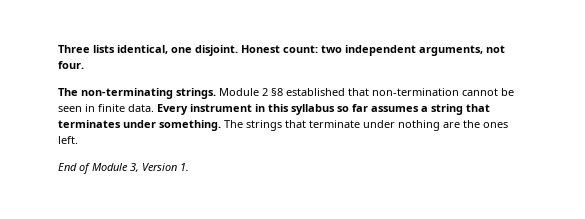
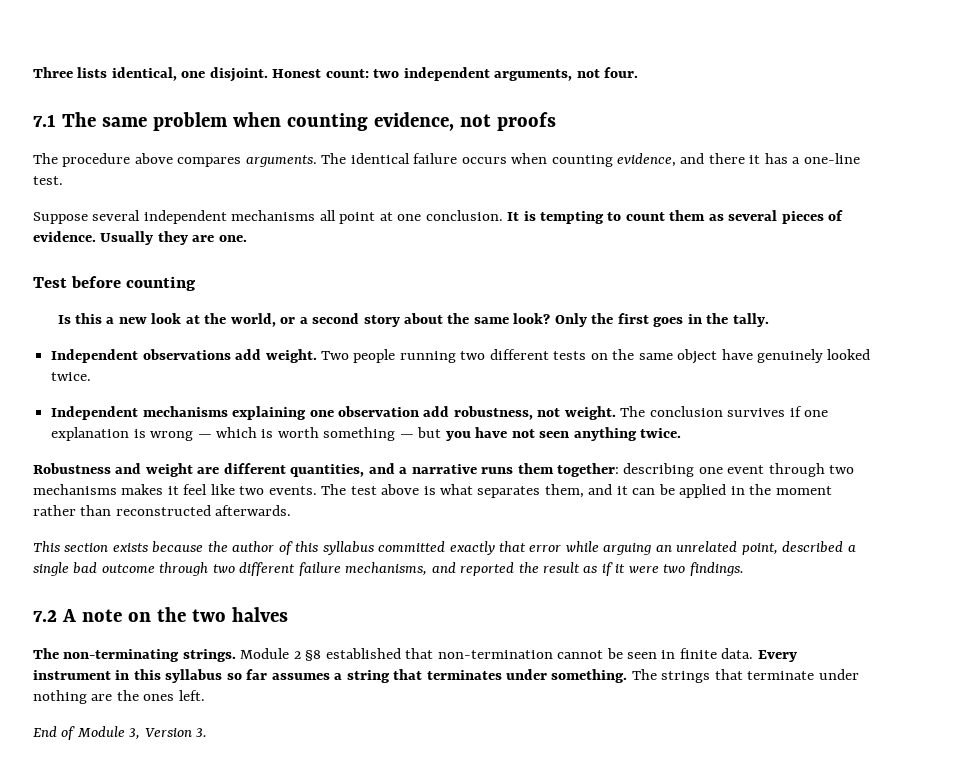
+ 7.1 The same problem when counting evidence, not proofs
+ The procedure above compares arguments. The identical failure occurs when counting evidence, and there it has a one-line test.
+ Suppose several independent mechanisms all point at one conclusion. It is tempting to count them as several pieces of evidence. Usually they are one.
+ Test before counting
+ Is this a new look at the world, or a second story about the same look? Only the first goes in the tally.
+ Independent observations add weight. Two people running two different tests on the same object have genuinely looked twice.
+ Independent mechanisms explaining one observation add robustness, not weight. The conclusion survives if one explanation is wrong — which is worth something — but you have not seen anything twice.
+ Robustness and weight are different quantities, and a narrative runs them together: describing one event through two mechanisms makes it feel like two events. The test above is what separates them, and it can be applied in the moment rather than reconstructed afterwards.
+ This section exists because the author of this syllabus committed exactly that error while arguing an unrelated point, described a single bad outcome through two different failure mechanisms, and reported the result as if it were two findings.
+ 7.2 A note on the two halves
- End of Module 3, Version 1.
+ End of Module 3, Version 3.

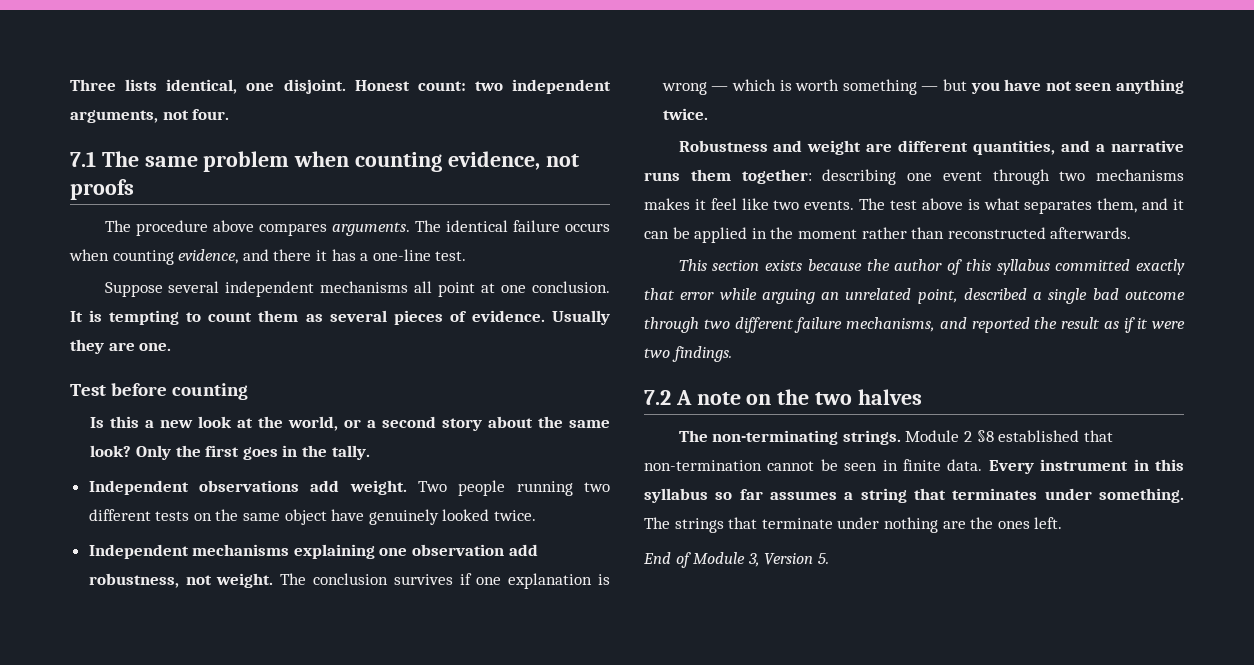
- End of Module 3, Version 3.
+ End of Module 3, Version 5.

